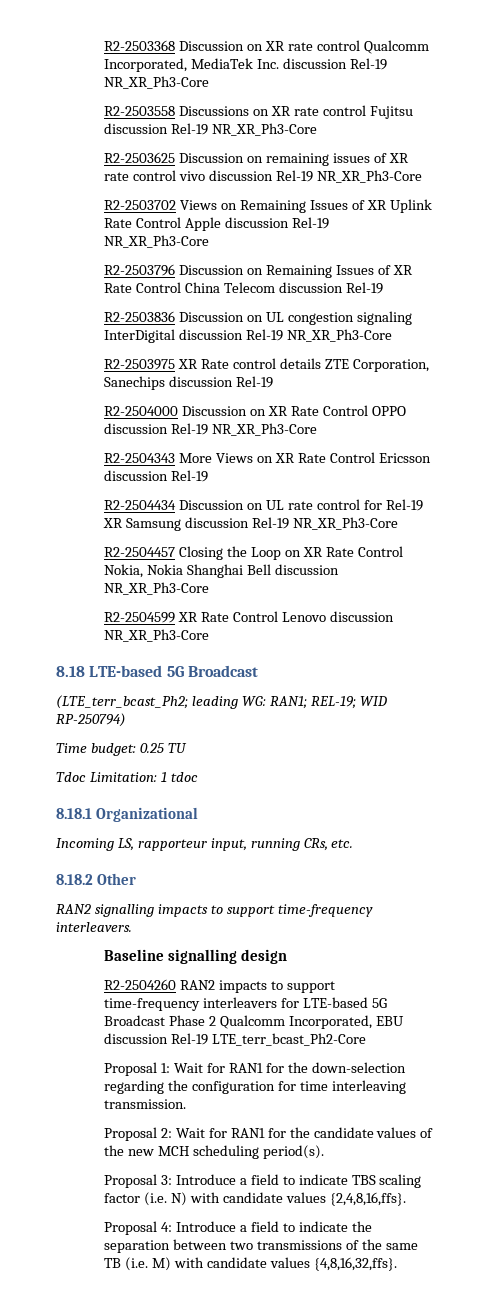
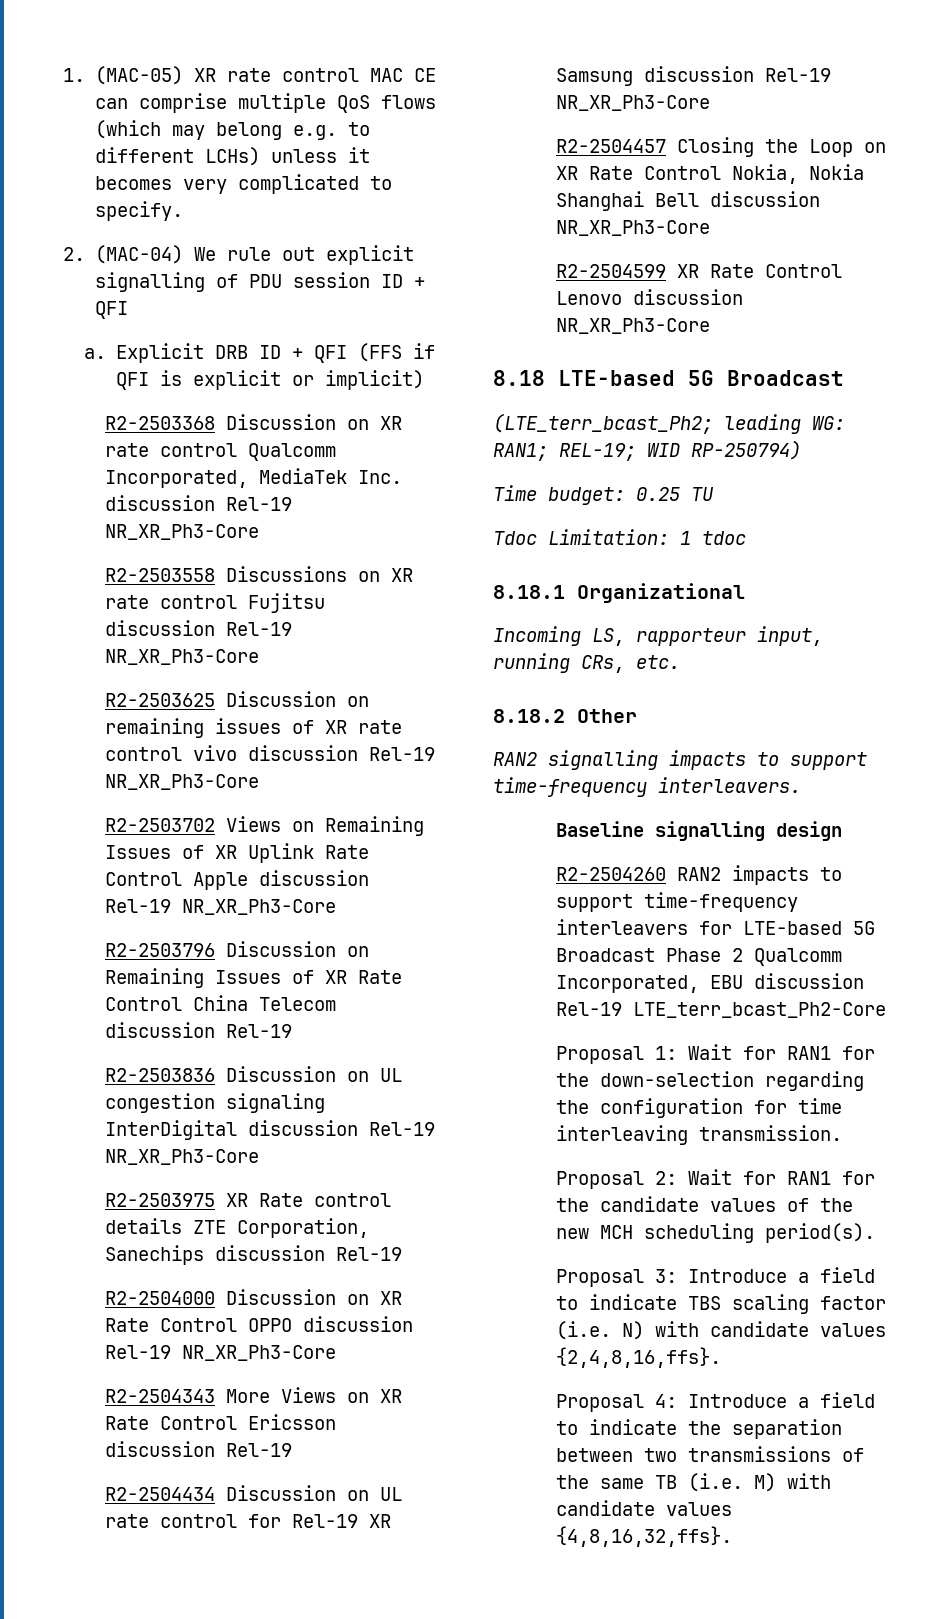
+ 1. (MAC-05) XR rate control MAC CE can comprise multiple QoS flows (which may belong e.g. to different LCHs) unless it becomes very complicated to specify.
+ 2. (MAC-04) We rule out explicit signalling of PDU session ID + QFI
+ a. Explicit DRB ID + QFI (FFS if QFI is explicit or implicit)

